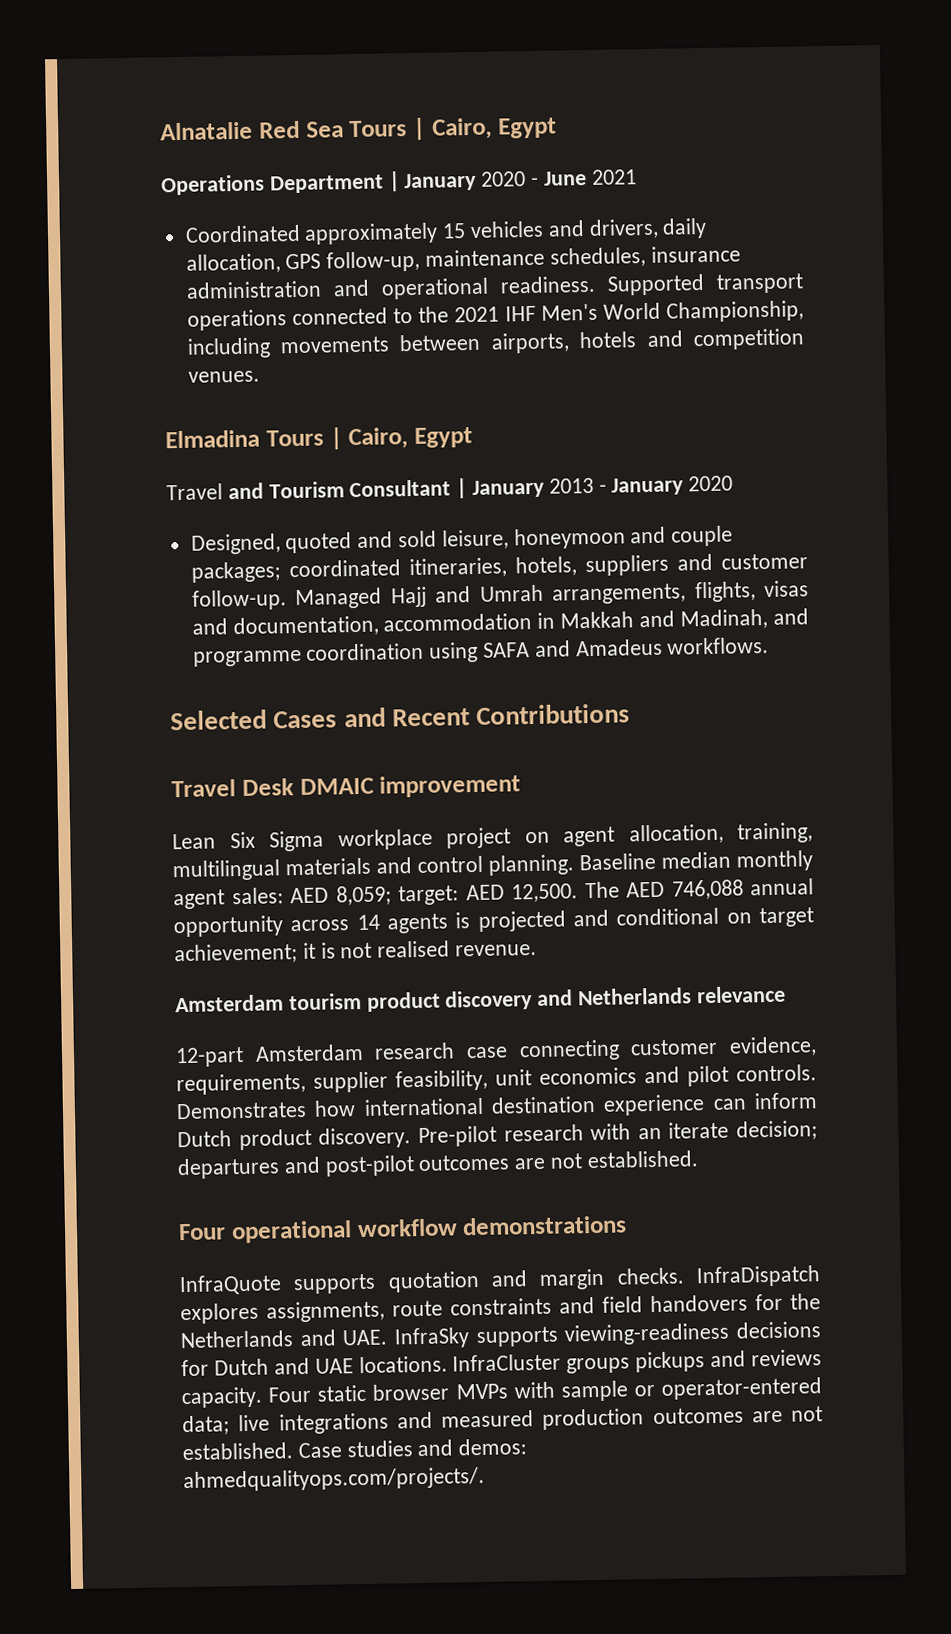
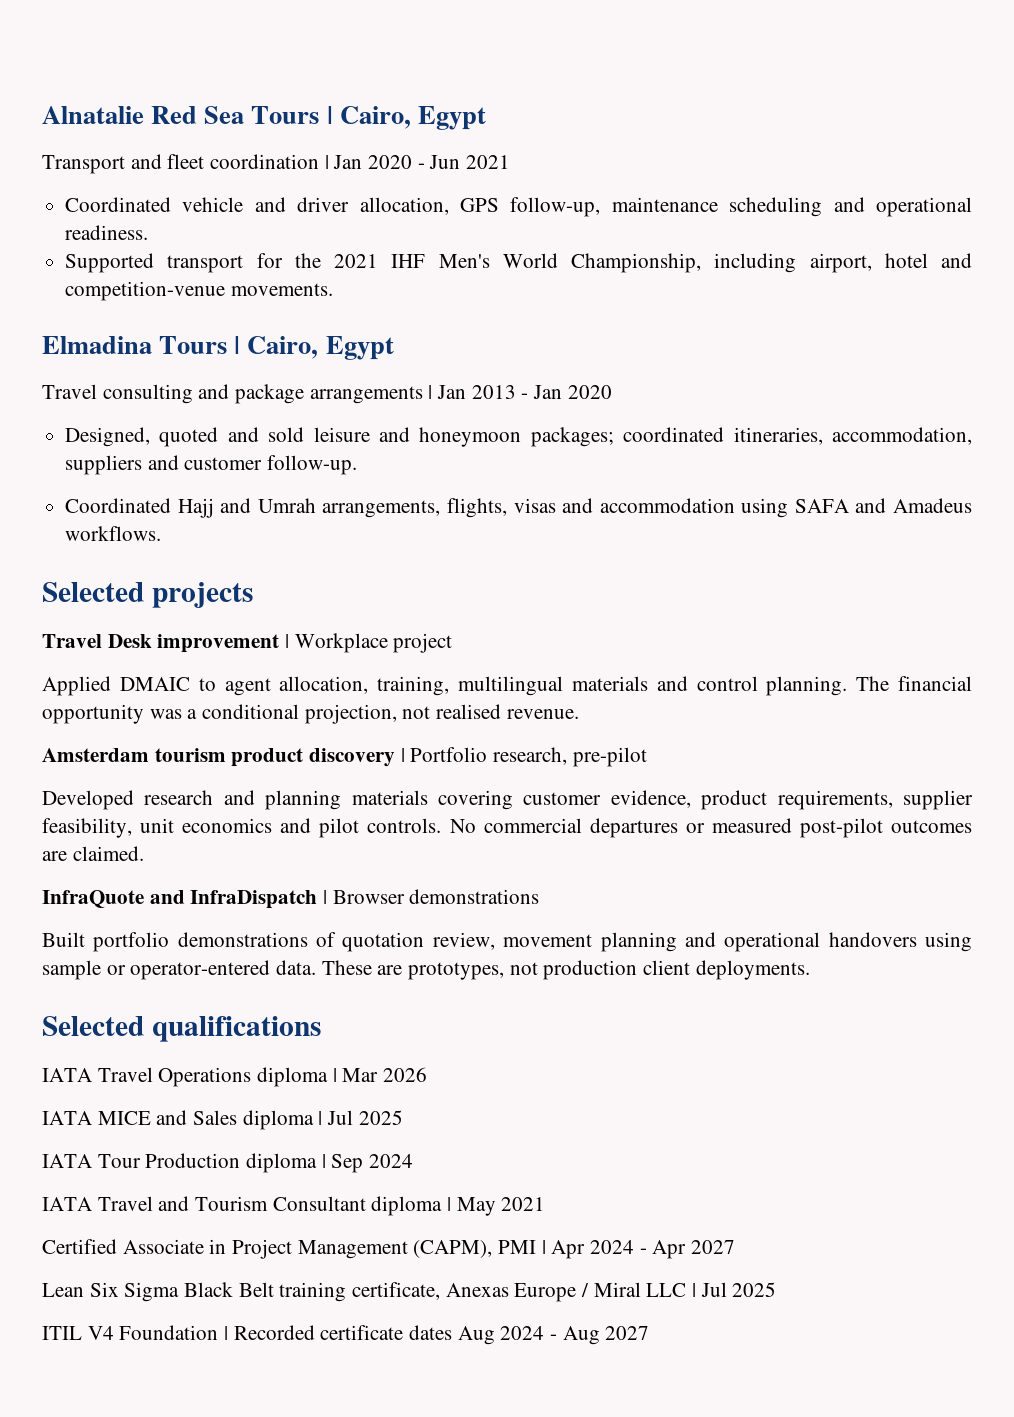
- Operations Department | January 2020 - June 2021
+ Transport and fleet coordination | Jan 2020 - Jun 2021
- Coordinated approximately 15 vehicles and drivers, daily allocation, GPS follow-up, maintenance schedules, insurance administration and operational readiness. Supported transport operations connected to the 2021 IHF Men's World Championship, including movements between airports, hotels and competition venues.
+ Coordinated vehicle and driver allocation, GPS follow-up, maintenance scheduling and operational readiness.
+ Supported transport for the 2021 IHF Men's World Championship, including airport, hotel and competition-venue movements.
- Travel and Tourism Consultant | January 2013 - January 2020
+ Travel consulting and package arrangements | Jan 2013 - Jan 2020
- Designed, quoted and sold leisure, honeymoon and couple packages; coordinated itineraries, hotels, suppliers and customer follow-up. Managed Hajj and Umrah arrangements, flights, visas and documentation, accommodation in Makkah and Madinah, and programme coordination using SAFA and Amadeus workflows.
+ Designed, quoted and sold leisure and honeymoon packages; coordinated itineraries, accommodation, suppliers and customer follow-up.
+ Coordinated Hajj and Umrah arrangements, flights, visas and accommodation using SAFA and Amadeus workflows.
- Selected Cases and Recent Contributions
- Travel Desk DMAIC improvement
- Lean Six Sigma workplace project on agent allocation, training, multilingual materials and control planning.
+ Selected projects
+ Travel Desk improvement | Workplace project
+ Applied DMAIC to agent allocation, training, multilingual materials and control planning.
- Baseline median monthly agent sales: AED 8,059; target: AED 12,500. The AED 746,088 annual opportunity across 14 agents is projected and conditional on target achievement; it is not realised revenue.
+ The financial opportunity was a conditional projection, not realised revenue.
- Amsterdam tourism product discovery and Netherlands relevance
- 12-part Amsterdam research case connecting customer evidence, requirements, supplier feasibility, unit economics and pilot controls.
+ Amsterdam tourism product discovery | Portfolio research, pre-pilot
+ Developed research and planning materials covering customer evidence, product requirements, supplier feasibility, unit economics and pilot controls.
- Demonstrates how international destination experience can inform Dutch product discovery. Pre-pilot research with an iterate decision; departures and post-pilot outcomes are not established.
- Four operational workflow demonstrations
- InfraQuote supports quotation and margin checks. InfraDispatch explores assignments, route constraints and field handovers for the Netherlands and UAE. InfraSky supports viewing-readiness decisions for Dutch and UAE locations. InfraCluster groups pickups and reviews capacity. Four static browser MVPs with sample or operator-entered data; live integrations and measured production outcomes are not established. Case studies and demos: ahmedqualityops.com/projects/.
+ No commercial departures or measured post-pilot outcomes are claimed.
+ InfraQuote and InfraDispatch | Browser demonstrations
+ Built portfolio demonstrations of quotation review, movement planning and operational handovers using sample or operator-entered data. These are prototypes, not production client deployments.
+ Selected qualifications
+ IATA Travel Operations diploma | Mar 2026
+ IATA MICE and Sales diploma | Jul 2025
+ IATA Tour Production diploma | Sep 2024
+ IATA Travel and Tourism Consultant diploma | May 2021
+ Certified Associate in Project Management (CAPM), PMI | Apr 2024 - Apr 2027
+ Lean Six Sigma Black Belt training certificate, Anexas Europe / Miral LLC | Jul 2025
+ ITIL V4 Foundation | Recorded certificate dates Aug 2024 - Aug 2027

